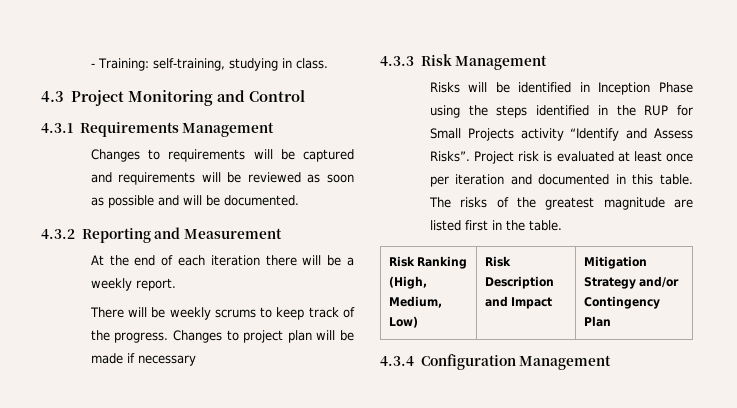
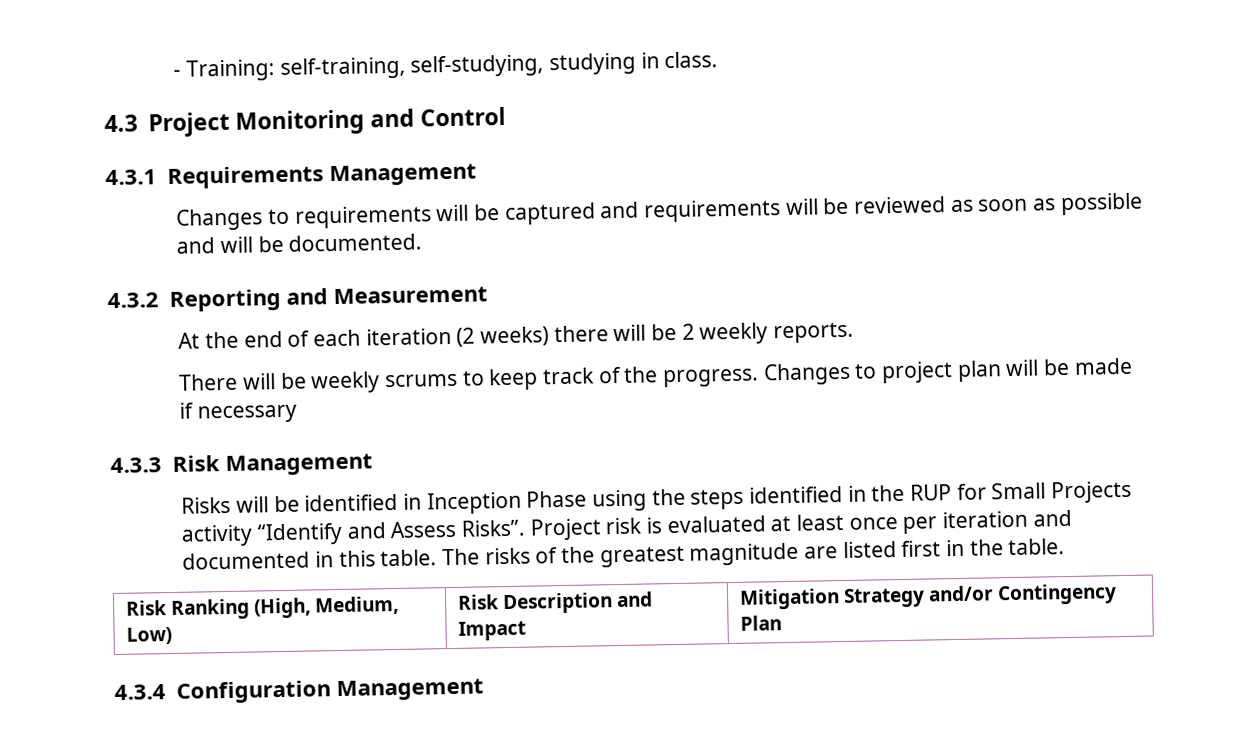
- - Training: self-training, studying in class.
+ - Training: self-training, self-studying, studying in class.
- At the end of each iteration there will be a weekly report.
+ At the end of each iteration (2 weeks) there will be 2 weekly reports.

